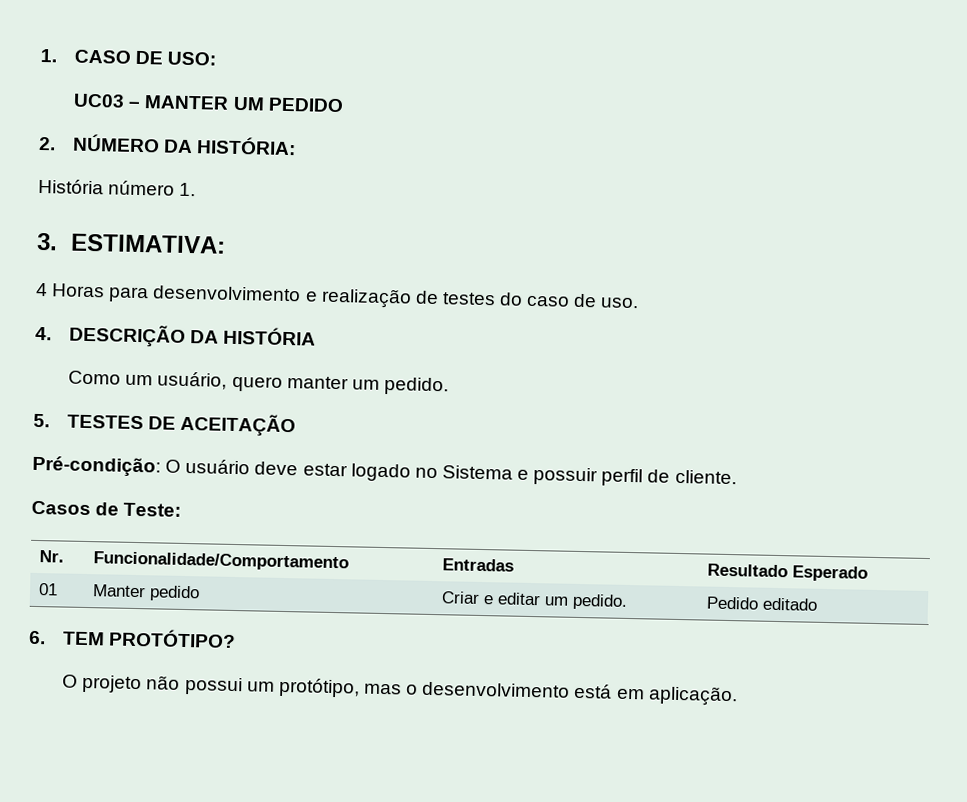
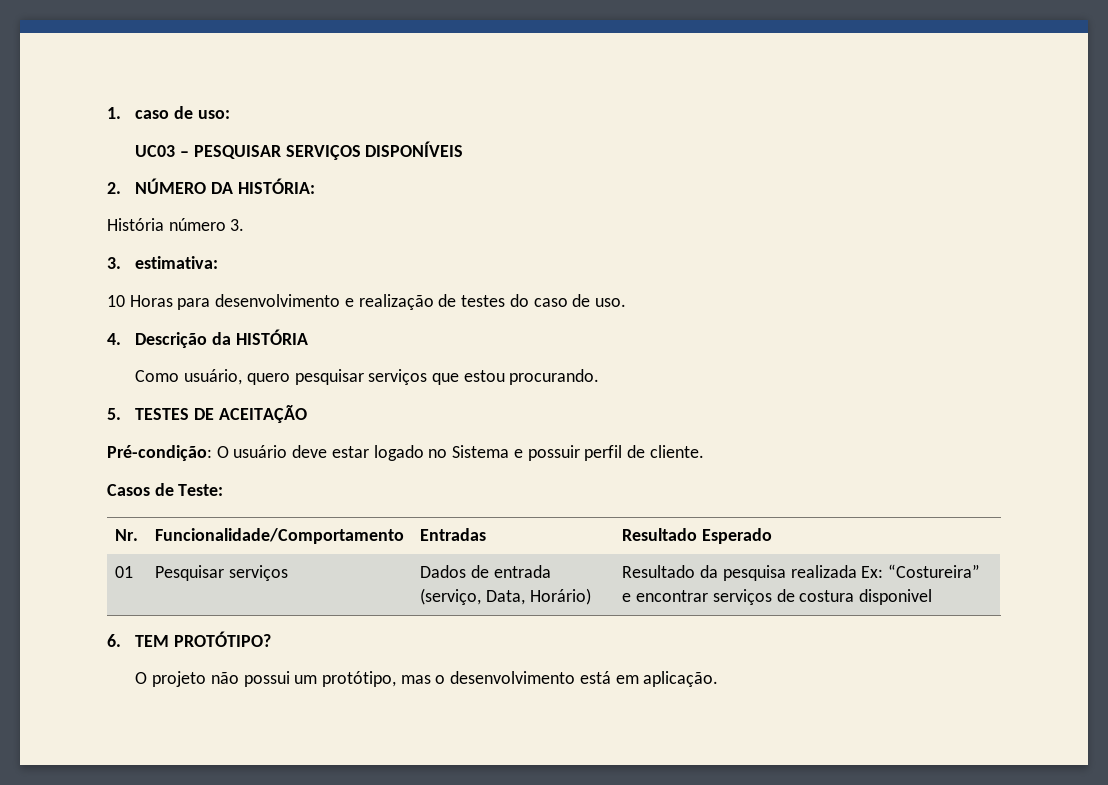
- 1. CASO DE USO:
+ 1. caso de uso:
- UC03 – MANTER UM PEDIDO
+ UC03 – PESQUISAR SERVIÇOS DISPONÍVEIS
- História número 1.
- 3. ESTIMATIVA:
- 4 Horas para desenvolvimento e realização de testes do caso de uso.
+ História número 3.
+ 3. estimativa:
+ 10 Horas para desenvolvimento e realização de testes do caso de uso.
- 4. DESCRIÇÃO DA HISTÓRIA
+ 4. Descrição da HISTÓRIA
- Como um usuário, quero manter um pedido.
+ Como usuário, quero pesquisar serviços que estou procurando.
- 01 | Manter pedido | Criar e editar um pedido. | Pedido editado
+ 01 | Pesquisar serviços | Dados de entrada (serviço, Data, Horário) | Resultado da pesquisa realizada Ex: “Costureira” e encontrar serviços de costura disponivel

